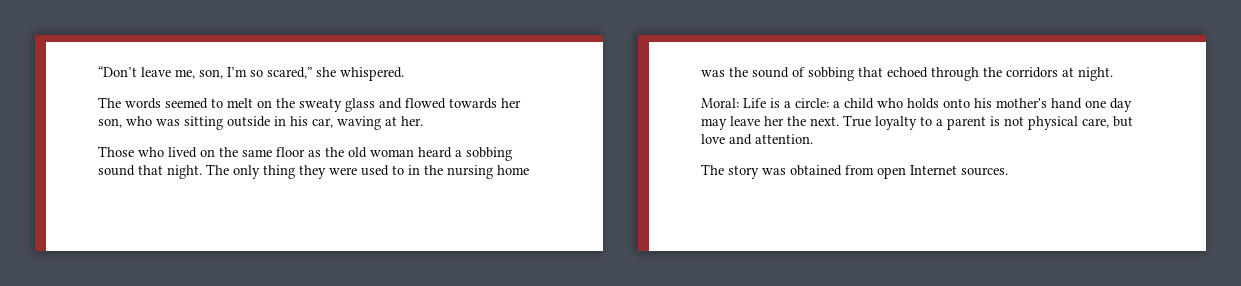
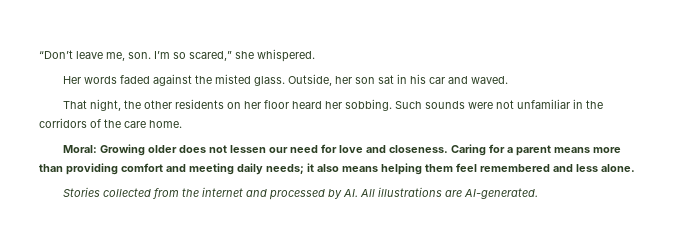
- “Don’t leave me, son, I’m so scared,” she whispered.
+ “Don’t leave me, son. I’m so scared,” she whispered.
- The words seemed to melt on the sweaty glass and flowed towards her son, who was sitting outside in his car, waving at her.
- Those who lived on the same floor as the old woman heard a sobbing sound that night. The only thing they were used to in the nursing home was the sound of sobbing that echoed through the corridors at night.
- Moral: Life is a circle: a child who holds onto his mother's hand one day may leave her the next. True loyalty to a parent is not physical care, but love and attention.
- The story was obtained from open Internet sources.
+ Her words faded against the misted glass. Outside, her son sat in his car and waved.
+ That night, the other residents on her floor heard her sobbing. Such sounds were not unfamiliar in the corridors of the care home.
+ Moral: Growing older does not lessen our need for love and closeness. Caring for a parent means more than providing comfort and meeting daily needs; it also means helping them feel remembered and less alone.
+ Stories collected from the internet and processed by AI. All illustrations are AI-generated.

